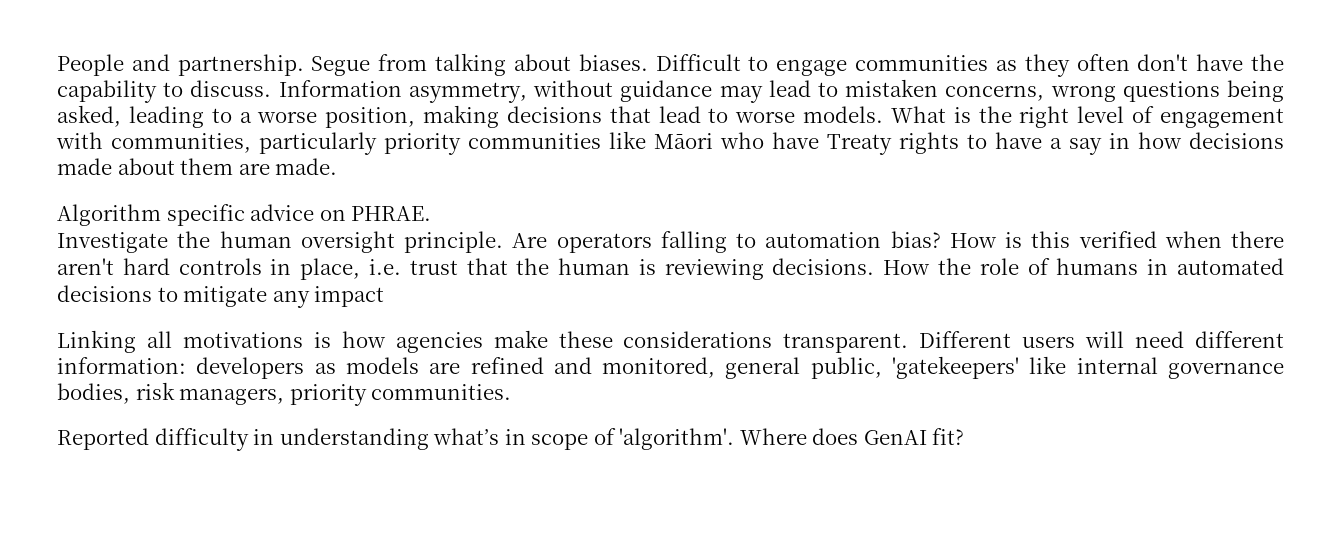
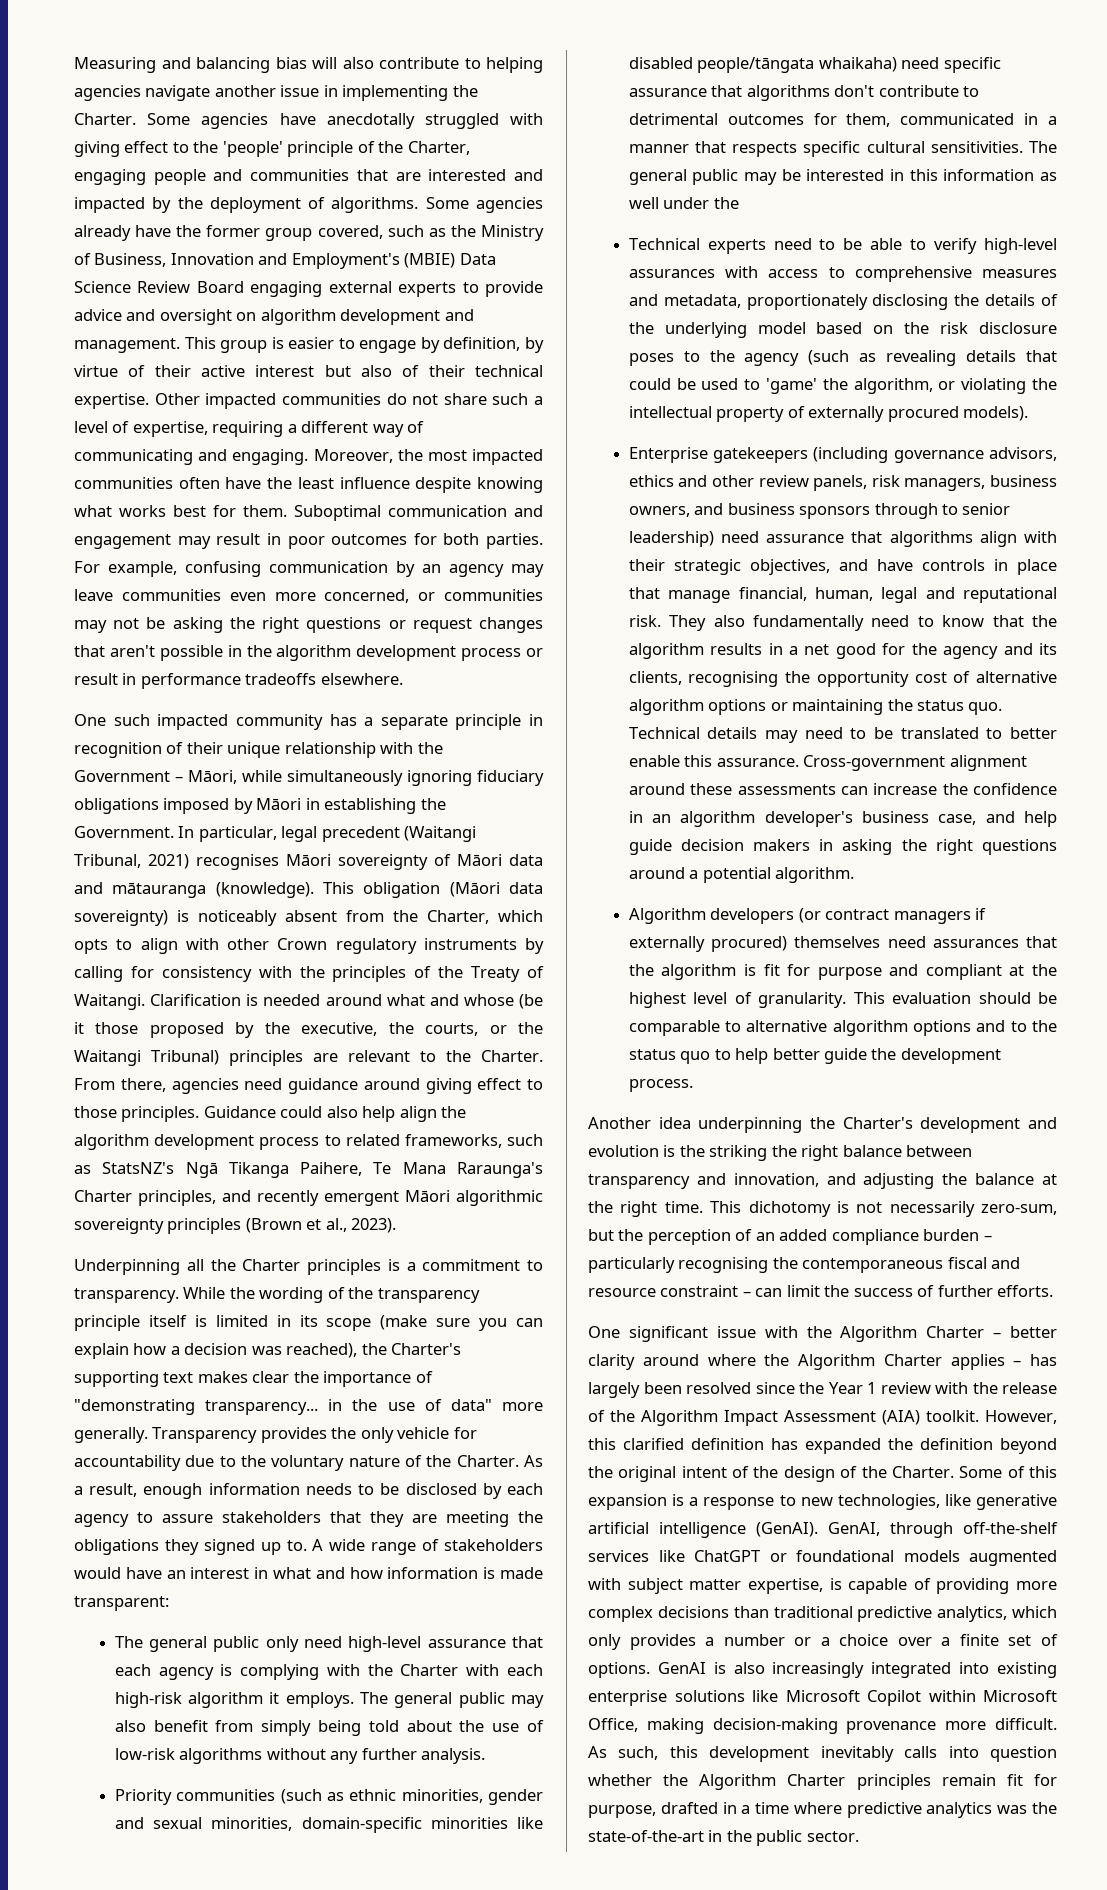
- People and partnership. Segue from talking about biases. Difficult to engage communities as they often don't have the capability to discuss. Information asymmetry, without guidance may lead to mistaken concerns, wrong questions being asked, leading to a worse position, making decisions that lead to worse models. What is the right level of engagement with communities, particularly priority communities like Māori who have Treaty rights to have a say in how decisions made about them are made.
- Algorithm specific advice on PHRAE.
- Investigate the human oversight principle. Are operators falling to automation bias? How is this verified when there aren't hard controls in place, i.e. trust that the human is reviewing decisions. How the role of humans in automated decisions to mitigate any impact
- Linking all motivations is how agencies make these considerations transparent. Different users will need different information: developers as models are refined and monitored, general public, 'gatekeepers' like internal governance bodies, risk managers, priority communities.
- Reported difficulty in understanding what’s in scope of 'algorithm'. Where does GenAI fit?
+ Measuring and balancing bias will also contribute to helping agencies navigate another issue in implementing the Charter. Some agencies have anecdotally struggled with giving effect to the 'people' principle of the Charter, engaging people and communities that are interested and impacted by the deployment of algorithms. Some agencies already have the former group covered, such as the Ministry of Business, Innovation and Employment's (MBIE) Data Science Review Board engaging external experts to provide advice and oversight on algorithm development and management. This group is easier to engage by definition, by virtue of their active interest but also of their technical expertise. Other impacted communities do not share such a level of expertise, requiring a different way of communicating and engaging. Moreover, the most impacted communities often have the least influence despite knowing what works best for them. Suboptimal communication and engagement may result in poor outcomes for both parties. For example, confusing communication by an agency may leave communities even more concerned, or communities may not be asking the right questions or request changes that aren't possible in the algorithm development process or result in performance tradeoffs elsewhere.
+ One such impacted community has a separate principle in recognition of their unique relationship with the Government – Māori, while simultaneously ignoring fiduciary obligations imposed by Māori in establishing the Government. In particular, legal precedent (Waitangi Tribunal, 2021) recognises Māori sovereignty of Māori data and mātauranga (knowledge). This obligation (Māori data sovereignty) is noticeably absent from the Charter, which opts to align with other Crown regulatory instruments by calling for consistency with the principles of the Treaty of Waitangi. Clarification is needed around what and whose (be it those proposed by the executive, the courts, or the Waitangi Tribunal) principles are relevant to the Charter. From there, agencies need guidance around giving effect to those principles. Guidance could also help align the algorithm development process to related frameworks, such as StatsNZ's Ngā Tikanga Paihere, Te Mana Raraunga's Charter principles, and recently emergent Māori algorithmic sovereignty principles (Brown et al., 2023).
+ Underpinning all the Charter principles is a commitment to transparency. While the wording of the transparency principle itself is limited in its scope (make sure you can explain how a decision was reached), the Charter's supporting text makes clear the importance of "demonstrating transparency... in the use of data" more generally. Transparency provides the only vehicle for accountability due to the voluntary nature of the Charter. As a result, enough information needs to be disclosed by each agency to assure stakeholders that they are meeting the obligations they signed up to. A wide range of stakeholders would have an interest in what and how information is made transparent:
+ The general public only need high-level assurance that each agency is complying with the Charter with each high-risk algorithm it employs. The general public may also benefit from simply being told about the use of low-risk algorithms without any further analysis.
+ Priority communities (such as ethnic minorities, gender and sexual minorities, domain-specific minorities like disabled people/tāngata whaikaha) need specific assurance that algorithms don't contribute to detrimental outcomes for them, communicated in a manner that respects specific cultural sensitivities. The general public may be interested in this information as well under the
+ Technical experts need to be able to verify high-level assurances with access to comprehensive measures and metadata, proportionately disclosing the details of the underlying model based on the risk disclosure poses to the agency (such as revealing details that could be used to 'game' the algorithm, or violating the intellectual property of externally procured models).
+ Enterprise gatekeepers (including governance advisors, ethics and other review panels, risk managers, business owners, and business sponsors through to senior leadership) need assurance that algorithms align with their strategic objectives, and have controls in place that manage financial, human, legal and reputational risk. They also fundamentally need to know that the algorithm results in a net good for the agency and its clients, recognising the opportunity cost of alternative algorithm options or maintaining the status quo. Technical details may need to be translated to better enable this assurance. Cross-government alignment around these assessments can increase the confidence in an algorithm developer's business case, and help guide decision makers in asking the right questions around a potential algorithm.
+ Algorithm developers (or contract managers if externally procured) themselves need assurances that the algorithm is fit for purpose and compliant at the highest level of granularity. This evaluation should be comparable to alternative algorithm options and to the status quo to help better guide the development process.
+ Another idea underpinning the Charter's development and evolution is the striking the right balance between transparency and innovation, and adjusting the balance at the right time. This dichotomy is not necessarily zero-sum, but the perception of an added compliance burden – particularly recognising the contemporaneous fiscal and resource constraint – can limit the success of further efforts.
+ One significant issue with the Algorithm Charter – better clarity around where the Algorithm Charter applies – has largely been resolved since the Year 1 review with the release of the Algorithm Impact Assessment (AIA) toolkit. However, this clarified definition has expanded the definition beyond the original intent of the design of the Charter. Some of this expansion is a response to new technologies, like generative artificial intelligence (GenAI). GenAI, through off-the-shelf services like ChatGPT or foundational models augmented with subject matter expertise, is capable of providing more complex decisions than traditional predictive analytics, which only provides a number or a choice over a finite set of options. GenAI is also increasingly integrated into existing enterprise solutions like Microsoft Copilot within Microsoft Office, making decision-making provenance more difficult. As such, this development inevitably calls into question whether the Algorithm Charter principles remain fit for purpose, drafted in a time where predictive analytics was the state-of-the-art in the public sector.

